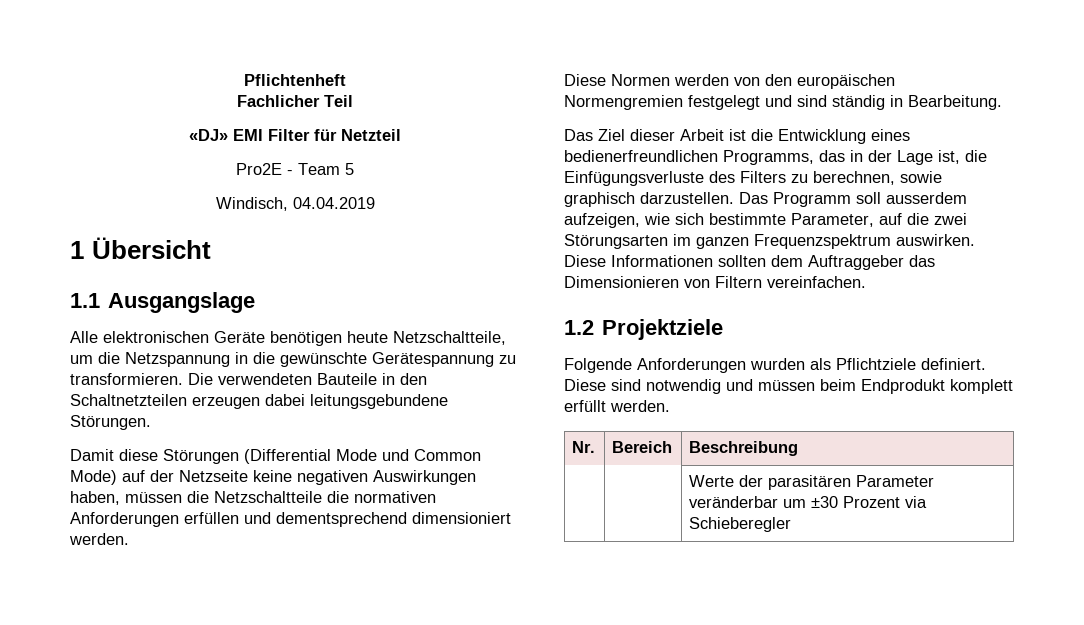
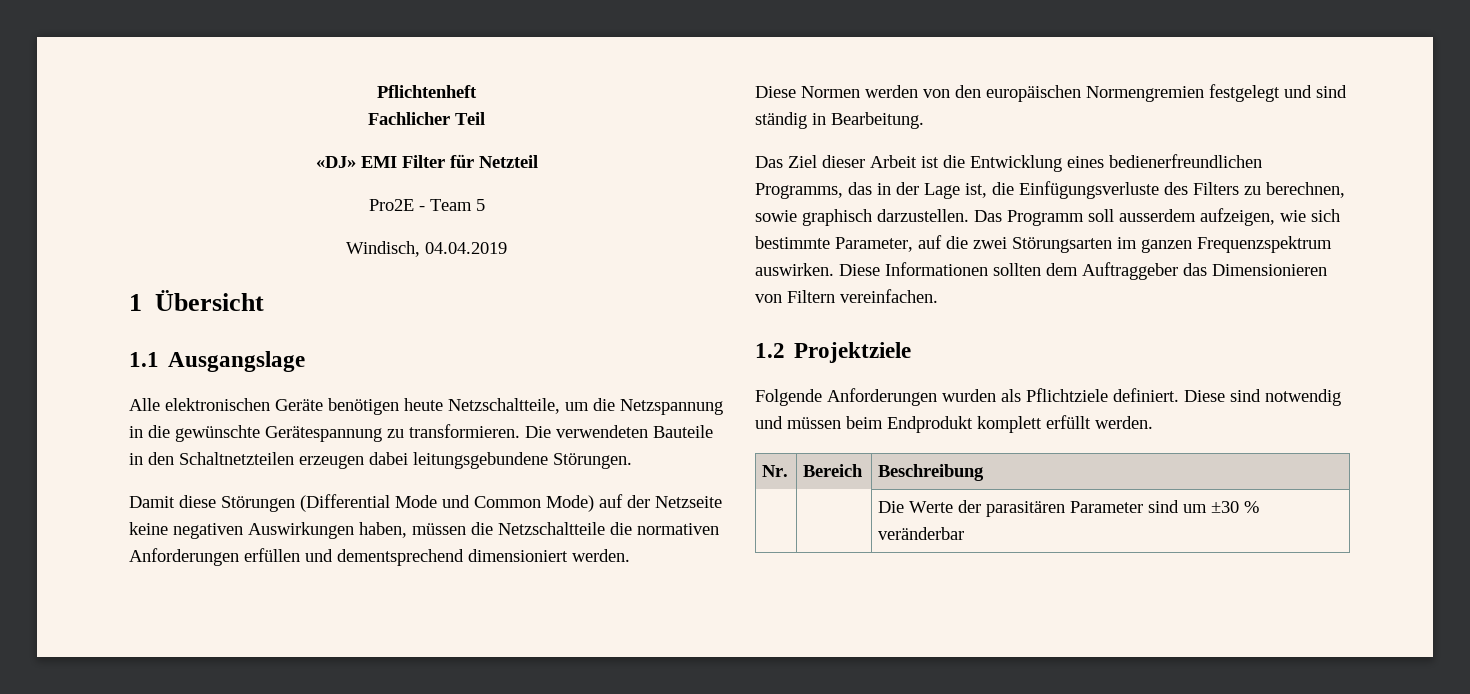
- | | Werte der parasitären Parameter veränderbar um ±30 Prozent via Schieberegler
+ | | Die Werte der parasitären Parameter sind um ±30 % veränderbar

